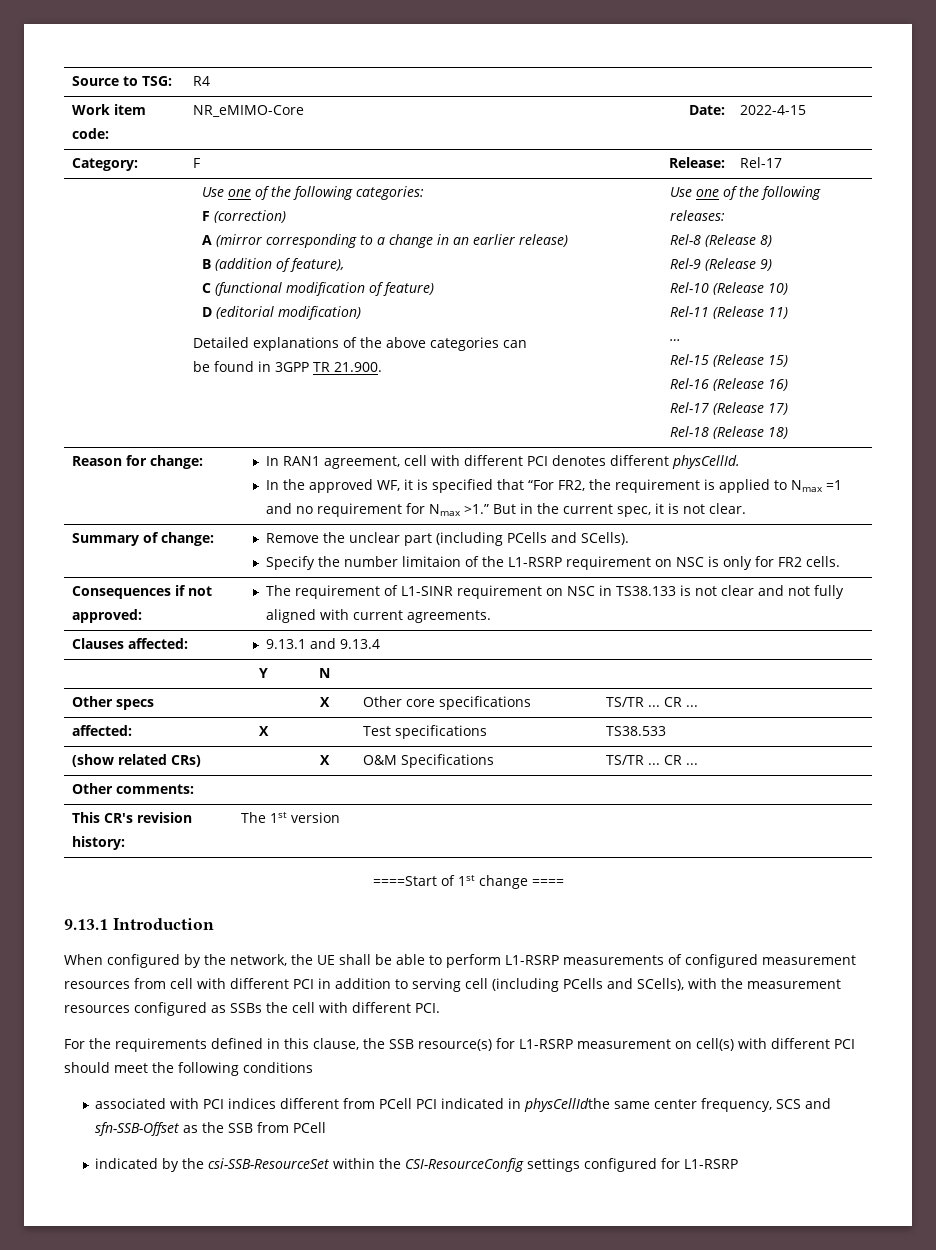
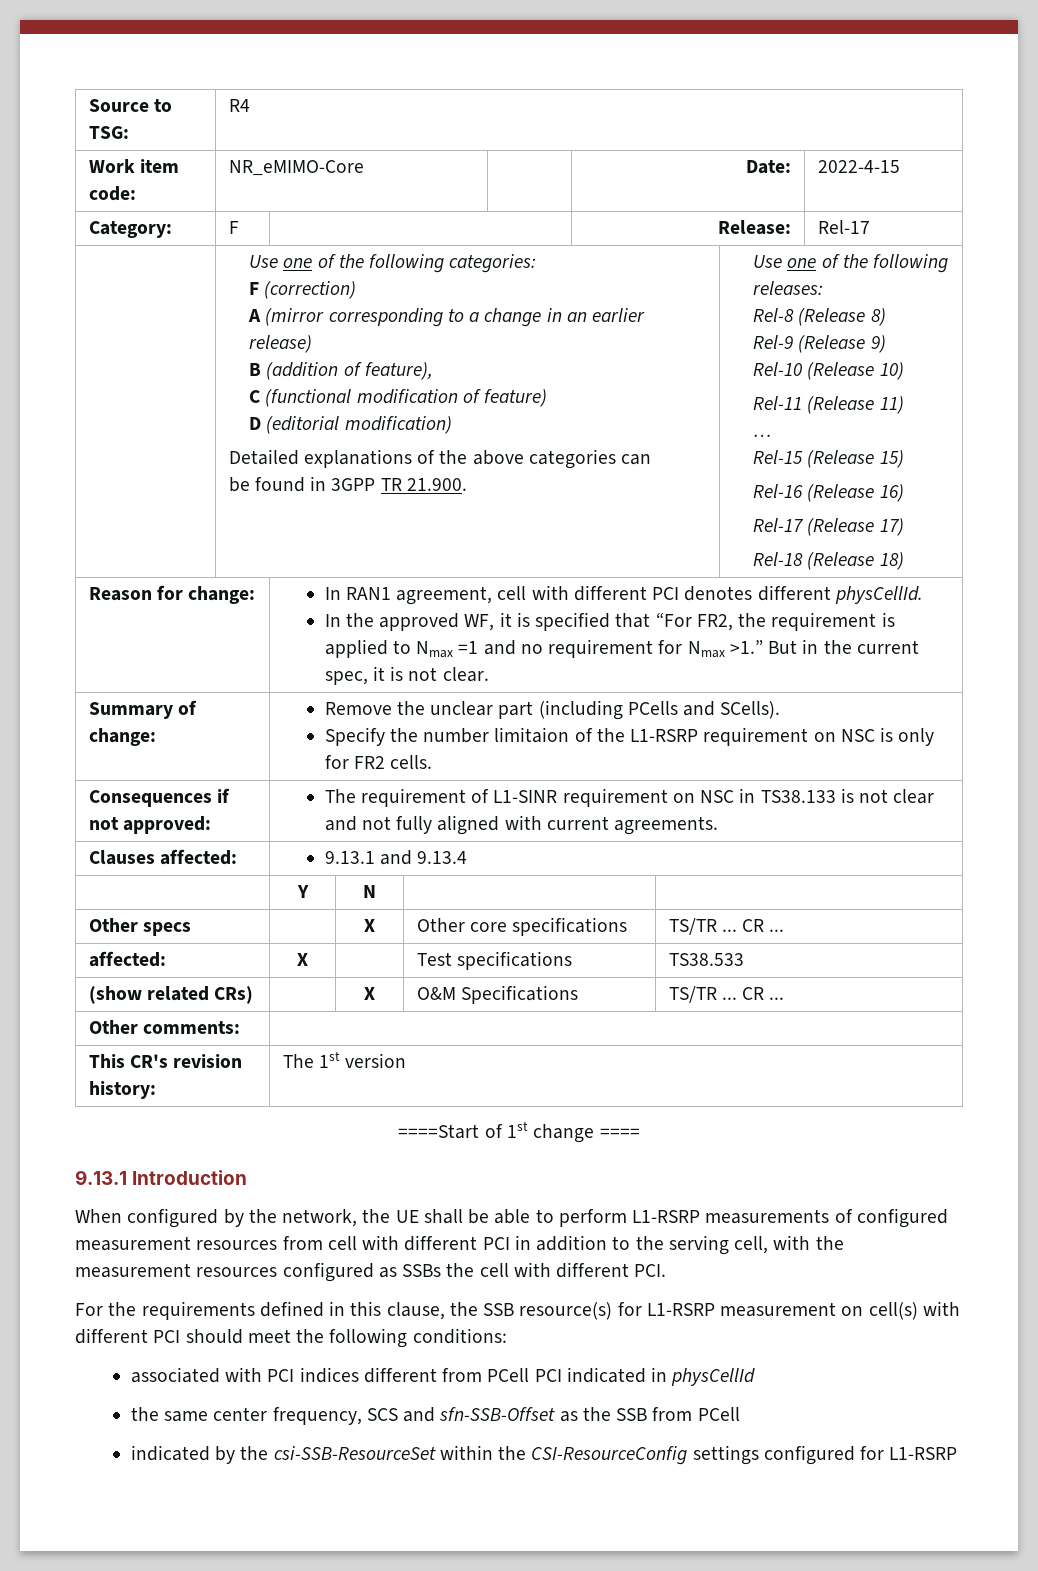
- When configured by the network, the UE shall be able to perform L1-RSRP measurements of configured measurement resources from cell with different PCI in addition to serving cell (including PCells and SCells), with the measurement resources configured as SSBs the cell with different PCI.
+ When configured by the network, the UE shall be able to perform L1-RSRP measurements of configured measurement resources from cell with different PCI in addition to the serving cell, with the measurement resources configured as SSBs the cell with different PCI.
- For the requirements defined in this clause, the SSB resource(s) for L1-RSRP measurement on cell(s) with different PCI should meet the following conditions
+ For the requirements defined in this clause, the SSB resource(s) for L1-RSRP measurement on cell(s) with different PCI should meet the following conditions:
- associated with PCI indices different from PCell PCI indicated in physCellIdthe same center frequency, SCS and sfn-SSB-Offset as the SSB from PCell
+ associated with PCI indices different from PCell PCI indicated in physCellId
+ the same center frequency, SCS and sfn-SSB-Offset as the SSB from PCell

